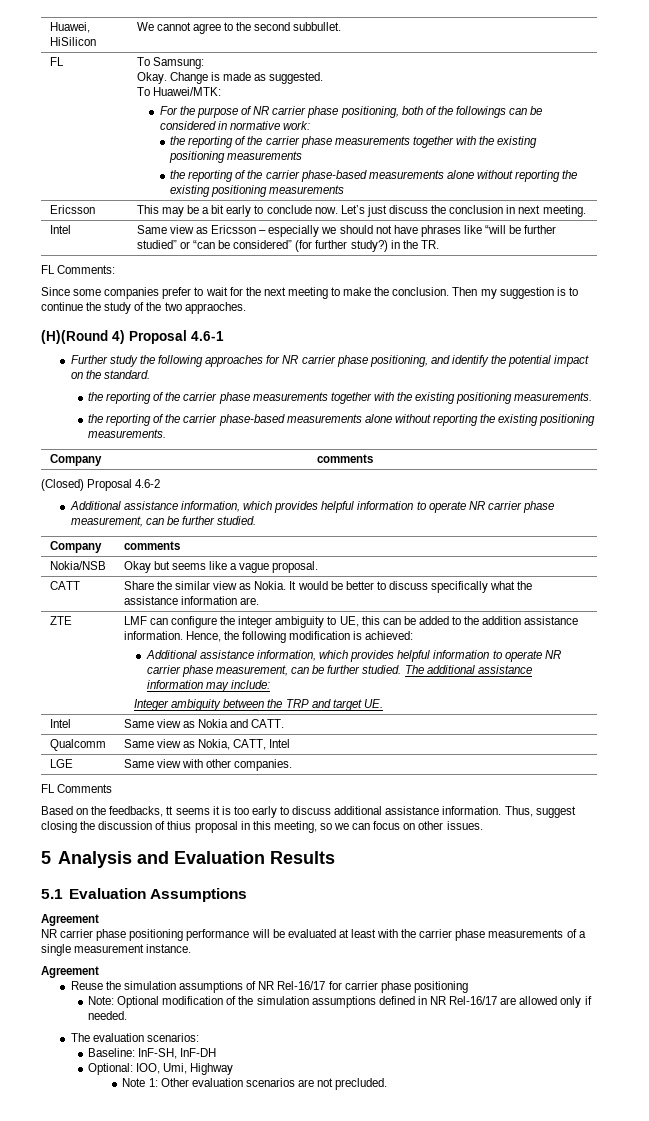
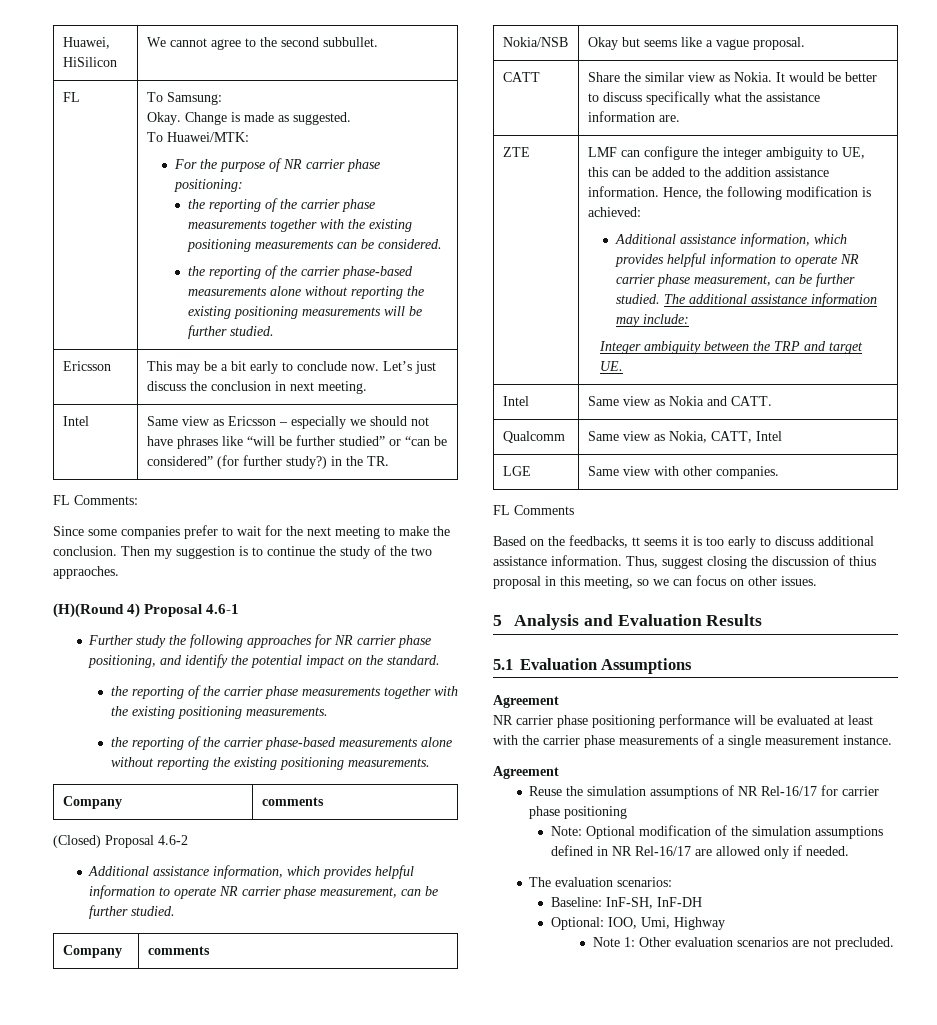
- For the purpose of NR carrier phase positioning, both of the followings can be considered in normative work:
+ For the purpose of NR carrier phase positioning:
- the reporting of the carrier phase measurements together with the existing positioning measurements
+ the reporting of the carrier phase measurements together with the existing positioning measurements can be considered.
- the reporting of the carrier phase-based measurements alone without reporting the existing positioning measurements
+ the reporting of the carrier phase-based measurements alone without reporting the existing positioning measurements will be further studied.

